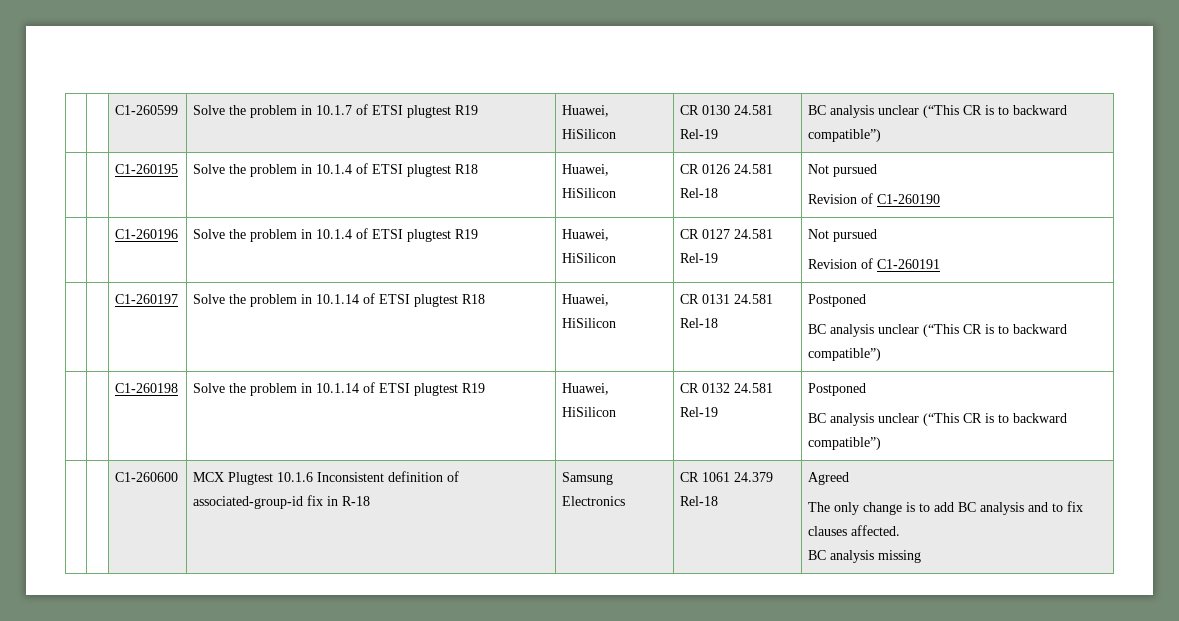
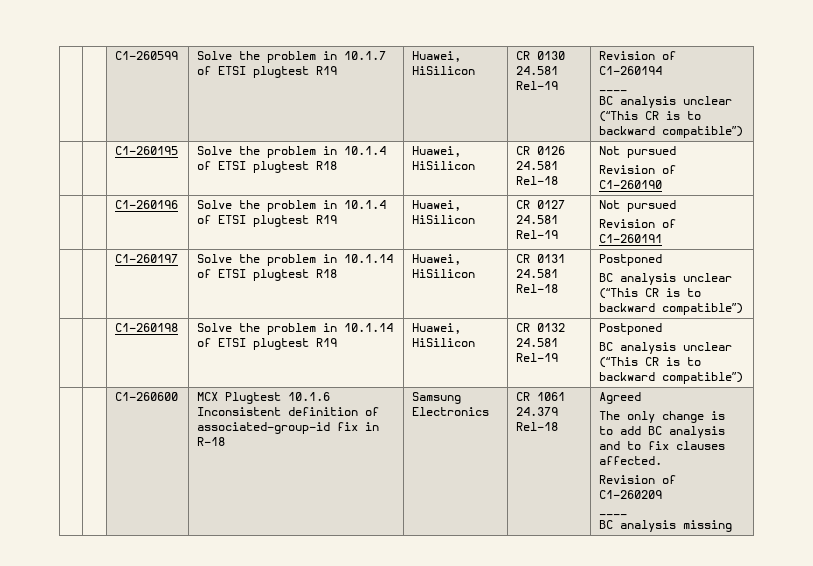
- | | C1-260599 | Solve the problem in 10.1.7 of ETSI plugtest R19 | Huawei, HiSilicon | CR 0130 24.581 Rel-19 | BC analysis unclear (“This CR is to backward compatible”)
+ | | C1-260599 | Solve the problem in 10.1.7 of ETSI plugtest R19 | Huawei, HiSilicon | CR 0130 24.581 Rel-19 | Revision of C1-260194
+ ____
+ BC analysis unclear (“This CR is to backward compatible”)
  | | C1-260600 | MCX Plugtest 10.1.6 Inconsistent definition of associated-group-id fix in R-18 | Samsung Electronics | CR 1061 24.379 Rel-18 | Agreed
  The only change is to add BC analysis and to fix clauses affected.
+ Revision of C1-260209
+ ____

